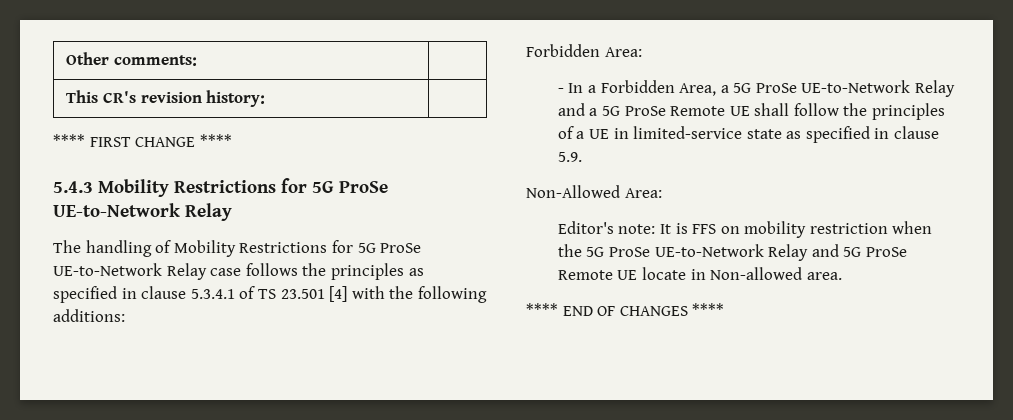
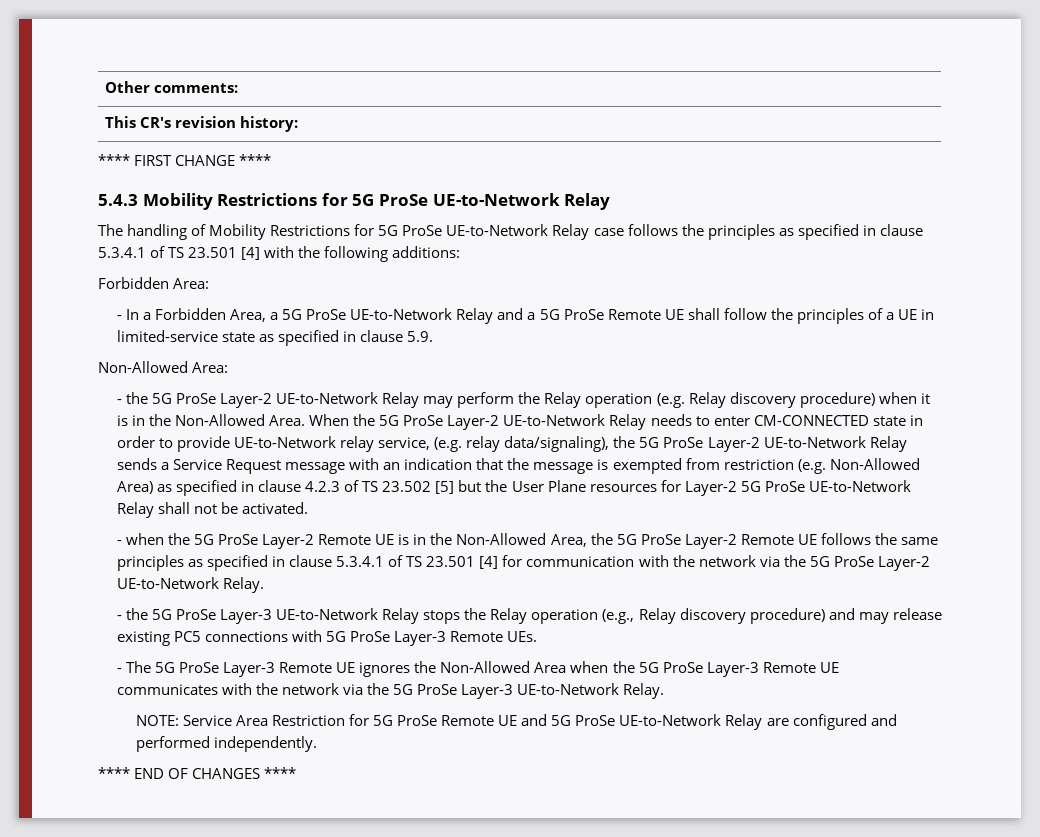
- Editor's note: It is FFS on mobility restriction when the 5G ProSe UE-to-Network Relay and 5G ProSe Remote UE locate in Non-allowed area.
+ - the 5G ProSe Layer-2 UE-to-Network Relay may perform the Relay operation (e.g. Relay discovery procedure) when it is in the Non-Allowed Area. When the 5G ProSe Layer-2 UE-to-Network Relay needs to enter CM-CONNECTED state in order to provide UE-to-Network relay service, (e.g. relay data/signaling), the 5G ProSe Layer-2 UE-to-Network Relay sends a Service Request message with an indication that the message is exempted from restriction (e.g. Non-Allowed Area) as specified in clause 4.2.3 of TS 23.502 [5] but the User Plane resources for Layer-2 5G ProSe UE-to-Network Relay shall not be activated.
+ - when the 5G ProSe Layer-2 Remote UE is in the Non-Allowed Area, the 5G ProSe Layer-2 Remote UE follows the same principles as specified in clause 5.3.4.1 of TS 23.501 [4] for communication with the network via the 5G ProSe Layer-2 UE-to-Network Relay.
+ - the 5G ProSe Layer-3 UE-to-Network Relay stops the Relay operation (e.g., Relay discovery procedure) and may release existing PC5 connections with 5G ProSe Layer-3 Remote UEs.
+ - The 5G ProSe Layer-3 Remote UE ignores the Non-Allowed Area when the 5G ProSe Layer-3 Remote UE communicates with the network via the 5G ProSe Layer-3 UE-to-Network Relay.
+ NOTE: Service Area Restriction for 5G ProSe Remote UE and 5G ProSe UE-to-Network Relay are configured and performed independently.

